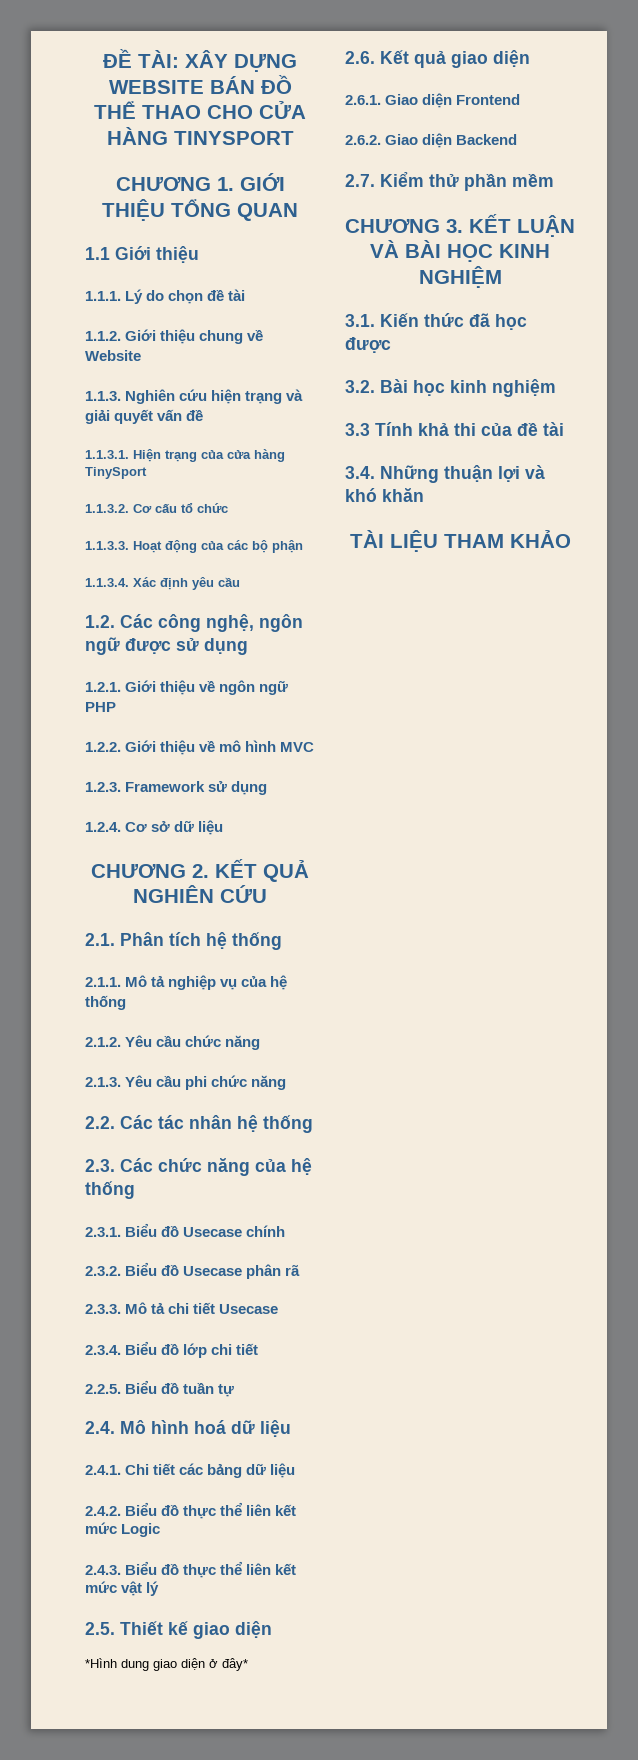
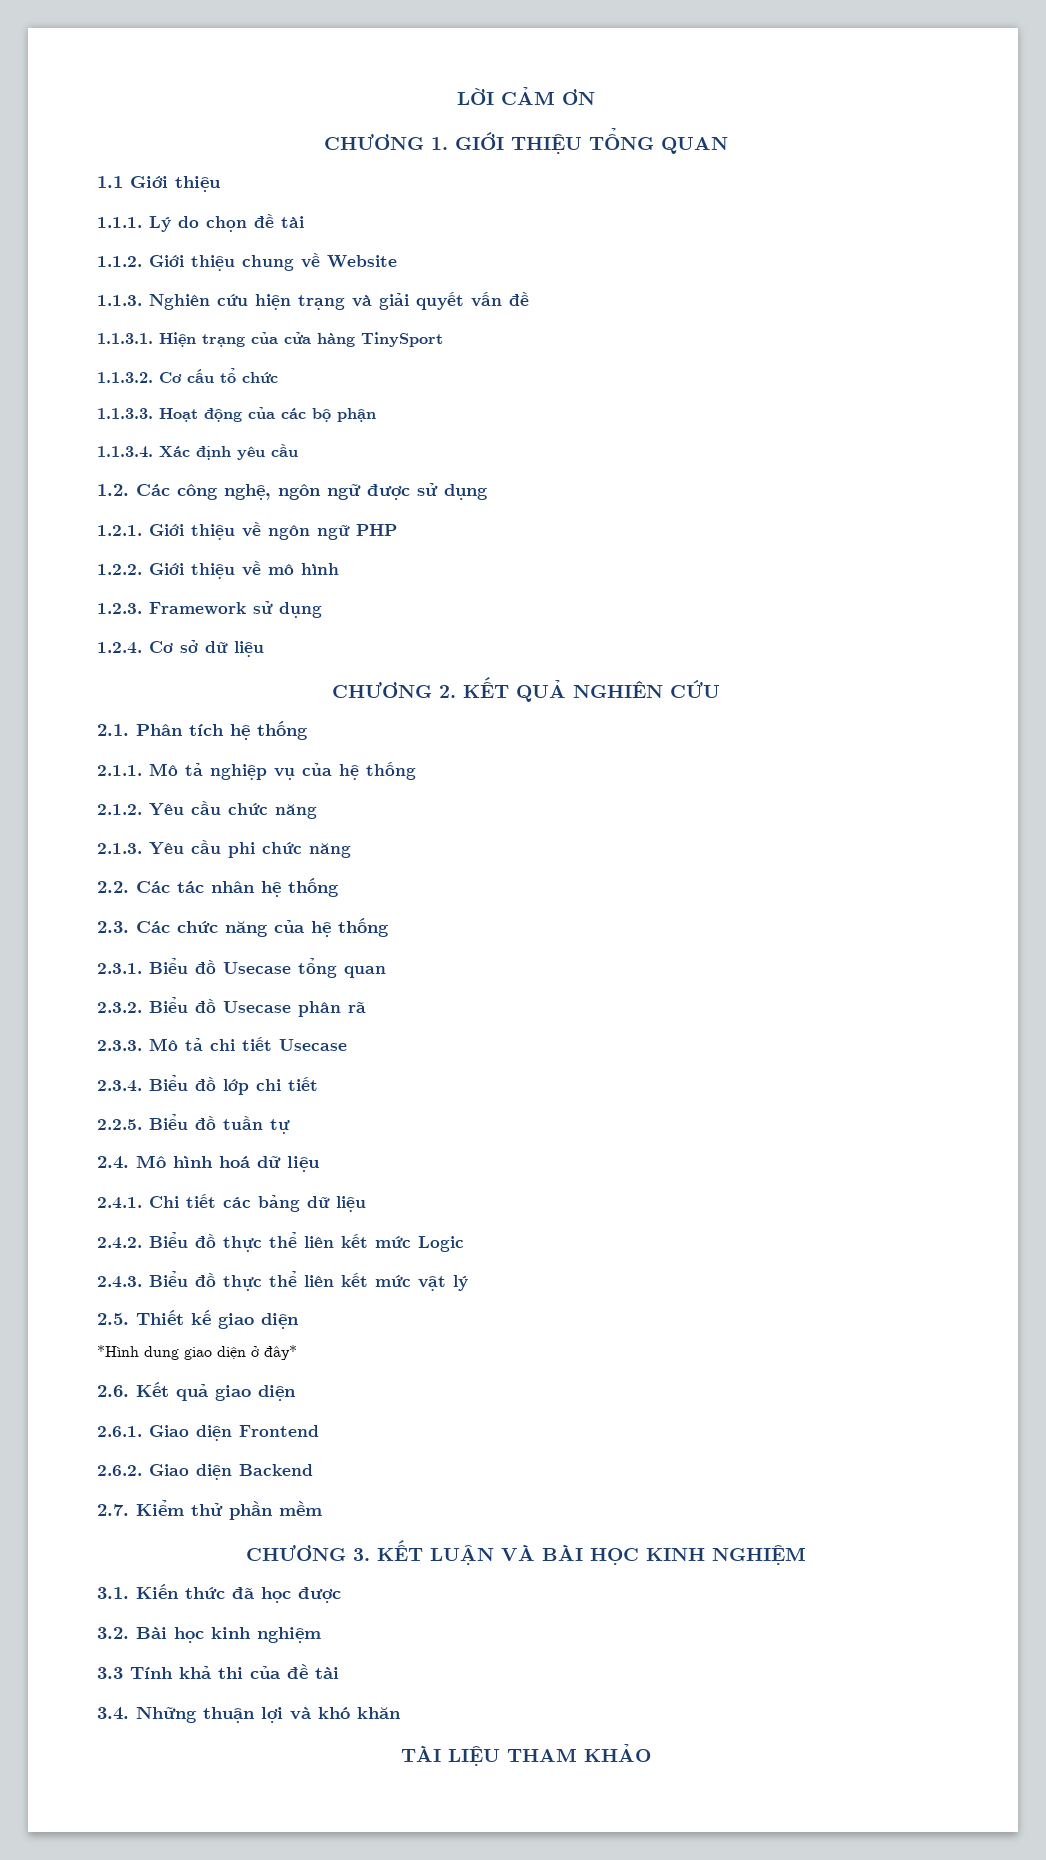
- ĐỀ TÀI: XÂY DỰNG WEBSITE BÁN ĐỒ THỂ THAO CHO CỬA HÀNG TINYSPORT
+ LỜI CẢM ƠN
- 1.2.2. Giới thiệu về mô hình MVC
+ 1.2.2. Giới thiệu về mô hình
- 2.3.1. Biểu đồ Usecase chính
+ 2.3.1. Biểu đồ Usecase tổng quan

